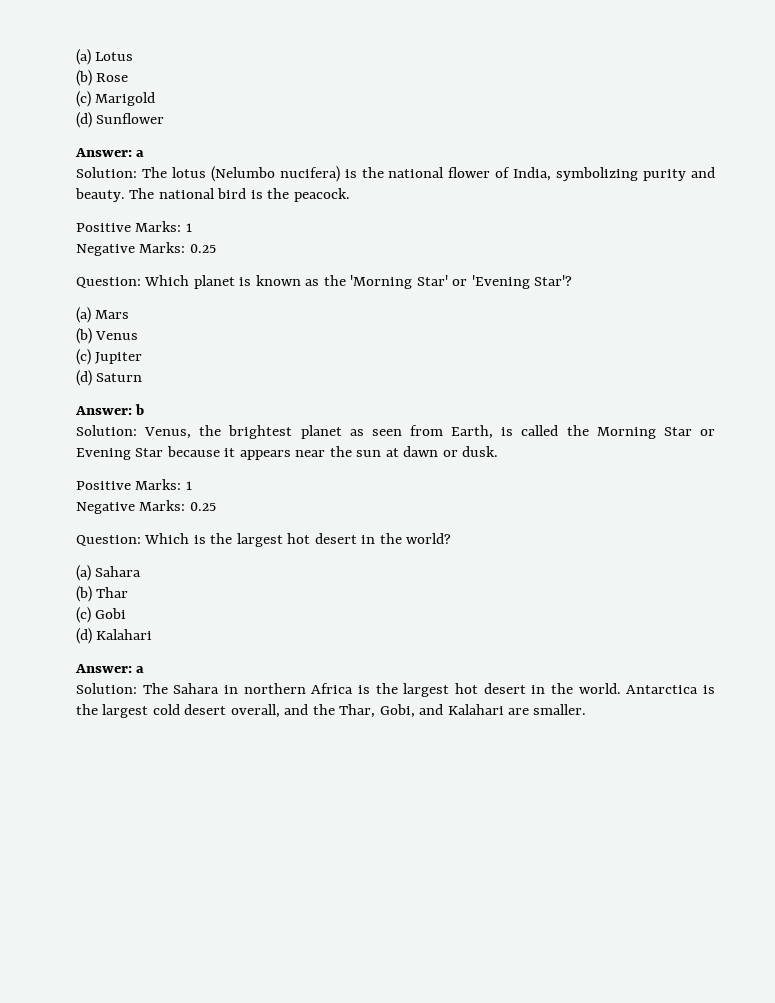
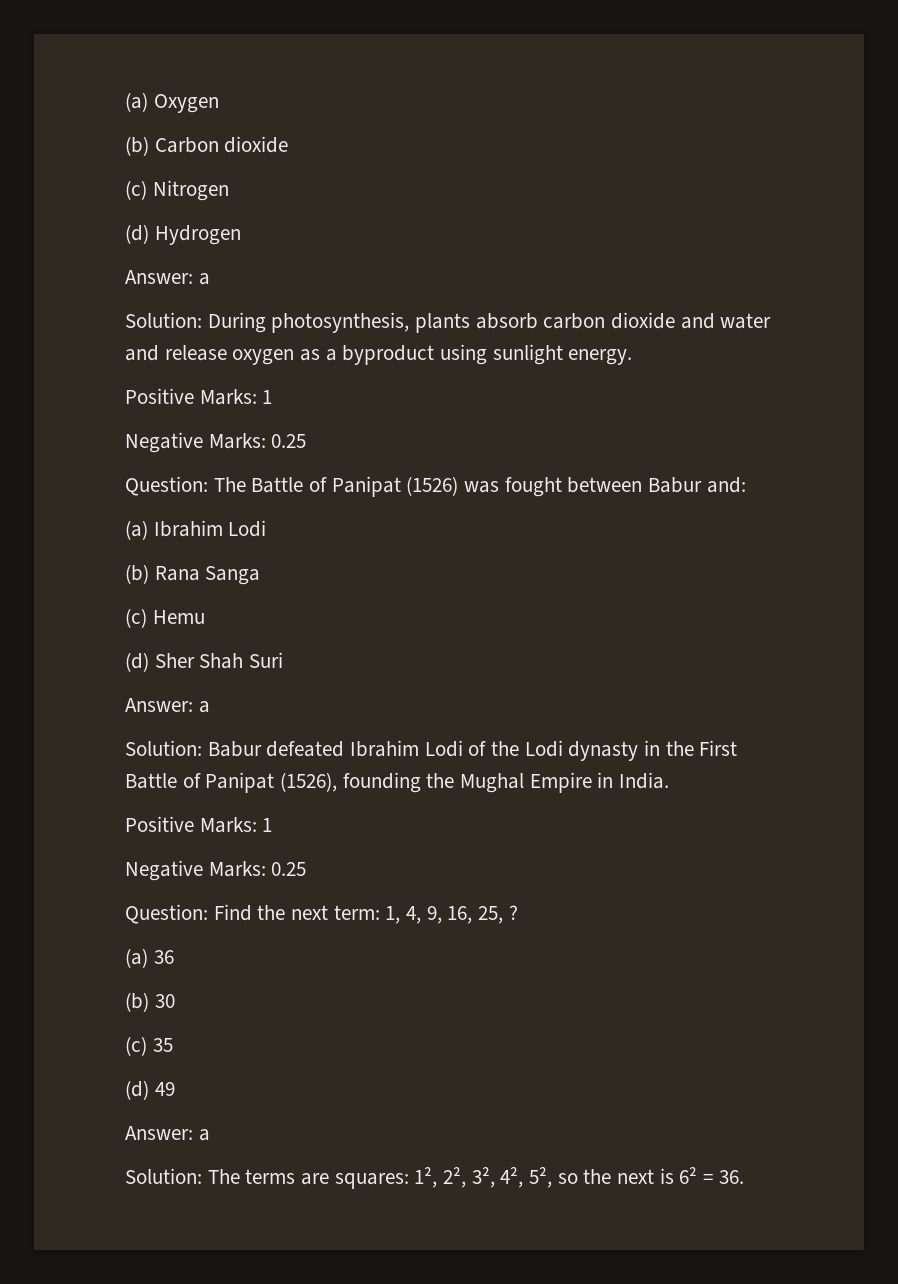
- (a) Lotus
- (b) Rose
- (c) Marigold
- (d) Sunflower
+ (a) Oxygen
+ (b) Carbon dioxide
+ (c) Nitrogen
+ (d) Hydrogen
  Answer: a
- Solution: The lotus (Nelumbo nucifera) is the national flower of India, symbolizing purity and beauty. The national bird is the peacock.
+ Solution: During photosynthesis, plants absorb carbon dioxide and water and release oxygen as a byproduct using sunlight energy.
  Positive Marks: 1
  Negative Marks: 0.25
- Question: Which planet is known as the 'Morning Star' or 'Evening Star'?
- (a) Mars
- (b) Venus
- (c) Jupiter
- (d) Saturn
- Answer: b
- Solution: Venus, the brightest planet as seen from Earth, is called the Morning Star or Evening Star because it appears near the sun at dawn or dusk.
+ Question: The Battle of Panipat (1526) was fought between Babur and:
+ (a) Ibrahim Lodi
+ (b) Rana Sanga
+ (c) Hemu
+ (d) Sher Shah Suri
+ Answer: a
+ Solution: Babur defeated Ibrahim Lodi of the Lodi dynasty in the First Battle of Panipat (1526), founding the Mughal Empire in India.
  Positive Marks: 1
  Negative Marks: 0.25
- Question: Which is the largest hot desert in the world?
- (a) Sahara
- (b) Thar
- (c) Gobi
- (d) Kalahari
+ Question: Find the next term: 1, 4, 9, 16, 25, ?
+ (a) 36
+ (b) 30
+ (c) 35
+ (d) 49
  Answer: a
- Solution: The Sahara in northern Africa is the largest hot desert in the world. Antarctica is the largest cold desert overall, and the Thar, Gobi, and Kalahari are smaller.
+ Solution: The terms are squares: 1², 2², 3², 4², 5², so the next is 6² = 36.

